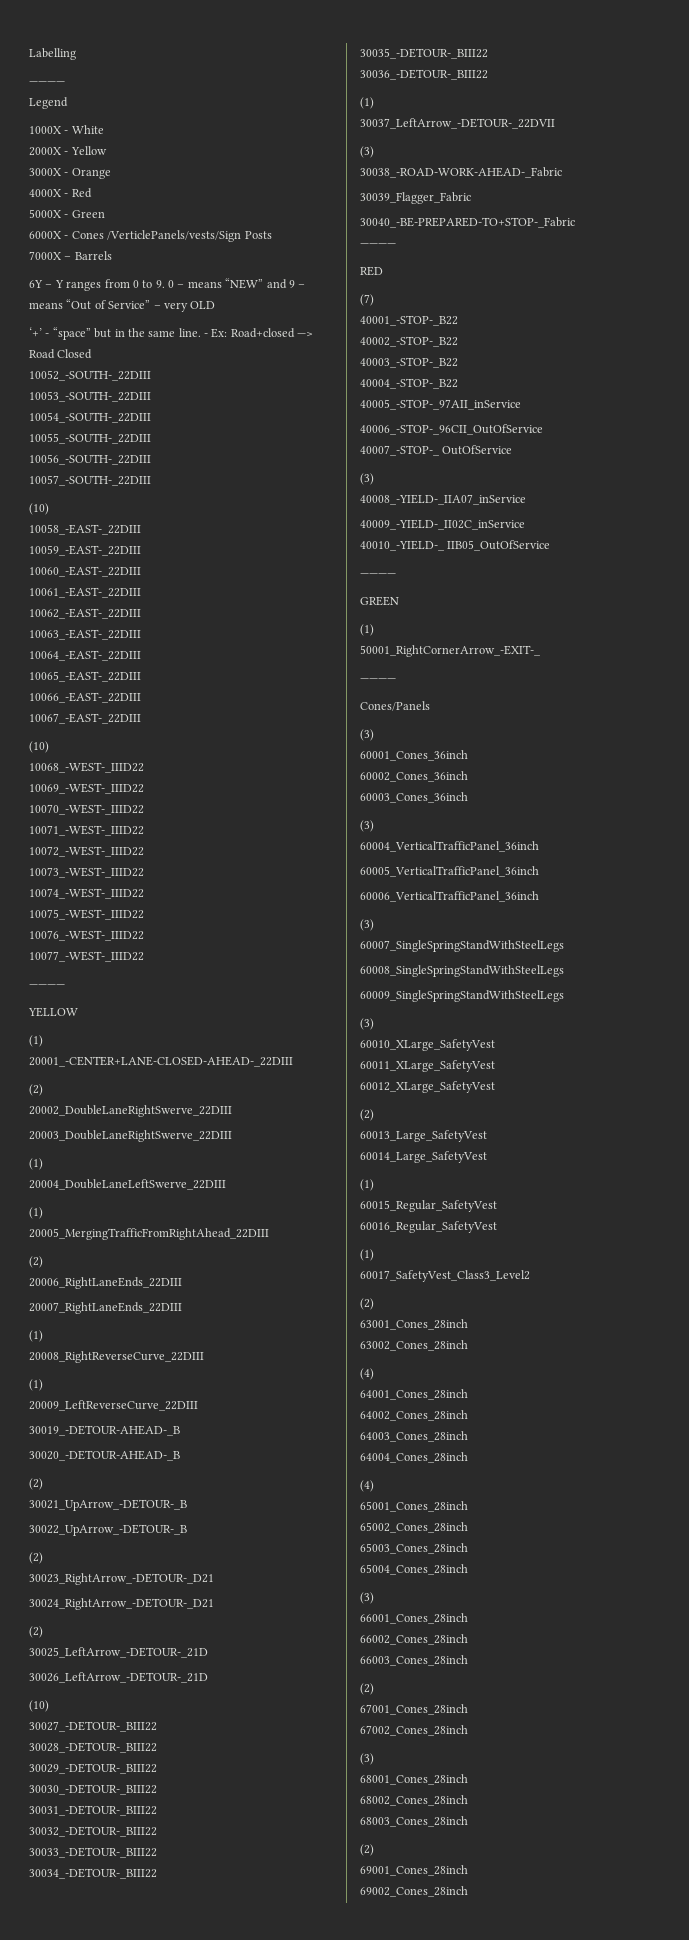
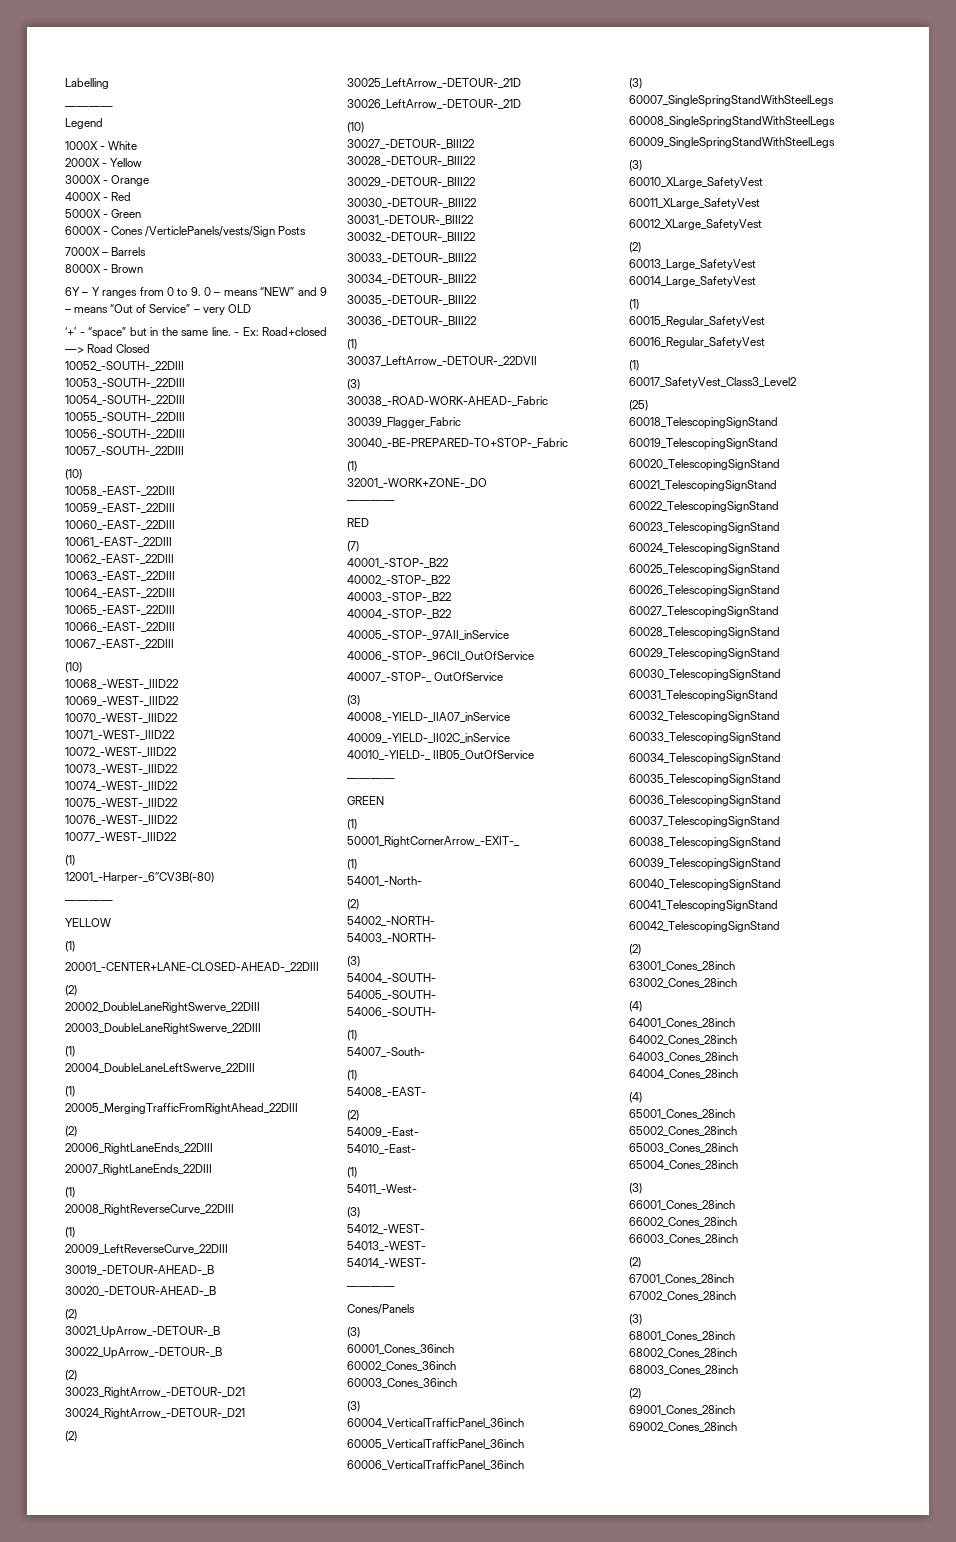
+ 8000X - Brown
  10077_-WEST-_IIID22
+ (1)
+ 12001_-Harper-_6’’CV3B(-80)
  30040_-BE-PREPARED-TO+STOP-_Fabric
+ (1)
+ 32001_-WORK+ZONE-_DO
  50001_RightCornerArrow_-EXIT-_
+ (1)
+ 54001_-North-
+ (2)
+ 54002_-NORTH-
+ 54003_-NORTH-
+ (3)
+ 54004_-SOUTH-
+ 54005_-SOUTH-
+ 54006_-SOUTH-
+ (1)
+ 54007_-South-
+ (1)
+ 54008_-EAST-
+ (2)
+ 54009_-East-
+ 54010_-East-
+ (1)
+ 54011_-West-
+ (3)
+ 54012_-WEST-
+ 54013_-WEST-
+ 54014_-WEST-
+ (25)
+ 60018_TelescopingSignStand
+ 60019_TelescopingSignStand
+ 60020_TelescopingSignStand
+ 60021_TelescopingSignStand
+ 60022_TelescopingSignStand
+ 60023_TelescopingSignStand
+ 60024_TelescopingSignStand
+ 60025_TelescopingSignStand
+ 60026_TelescopingSignStand
+ 60027_TelescopingSignStand
+ 60028_TelescopingSignStand
+ 60029_TelescopingSignStand
+ 60030_TelescopingSignStand
+ 60031_TelescopingSignStand
+ 60032_TelescopingSignStand
+ 60033_TelescopingSignStand
+ 60034_TelescopingSignStand
+ 60035_TelescopingSignStand
+ 60036_TelescopingSignStand
+ 60037_TelescopingSignStand
+ 60038_TelescopingSignStand
+ 60039_TelescopingSignStand
+ 60040_TelescopingSignStand
+ 60041_TelescopingSignStand
+ 60042_TelescopingSignStand

